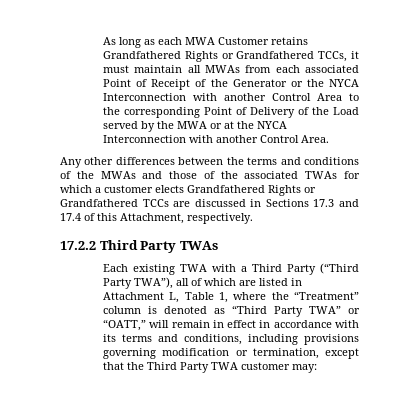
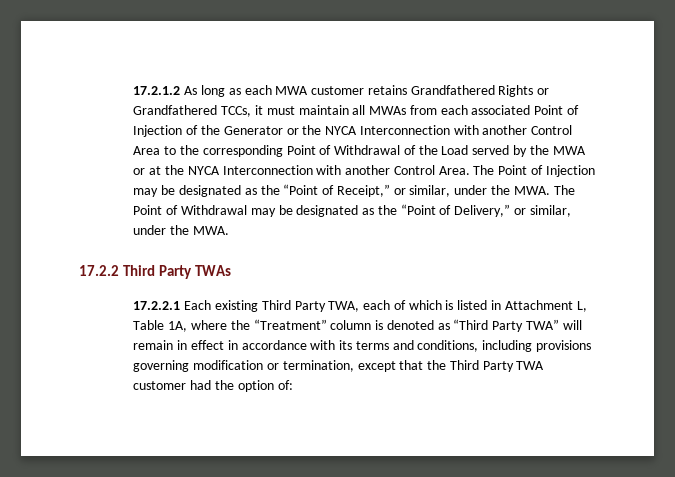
- As long as each MWA Customer retains Grandfathered Rights or Grandfathered TCCs, it must maintain all MWAs from each associated Point of Receipt of the Generator or the NYCA Interconnection with another Control Area to the corresponding Point of Delivery of the Load served by the MWA or at the NYCA Interconnection with another Control Area.
- Any other differences between the terms and conditions of the MWAs and those of the associated TWAs for which a customer elects Grandfathered Rights or Grandfathered TCCs are discussed in Sections 17.3 and 17.4 of this Attachment, respectively.
+ 17.2.1.2 As long as each MWA customer retains Grandfathered Rights or Grandfathered TCCs, it must maintain all MWAs from each associated Point of Injection of the Generator or the NYCA Interconnection with another Control Area to the corresponding Point of Withdrawal of the Load served by the MWA or at the NYCA Interconnection with another Control Area. The Point of Injection may be designated as the “Point of Receipt,” or similar, under the MWA. The Point of Withdrawal may be designated as the “Point of Delivery,” or similar, under the MWA.
- Each existing TWA with a Third Party (“Third Party TWA”), all of which are listed in Attachment L, Table 1, where the “Treatment” column is denoted as “Third Party TWA” or “OATT,” will remain in effect in accordance with its terms and conditions, including provisions governing modification or termination, except that the Third Party TWA customer may:
+ 17.2.2.1 Each existing Third Party TWA, each of which is listed in Attachment L, Table 1A, where the “Treatment” column is denoted as “Third Party TWA” will remain in effect in accordance with its terms and conditions, including provisions governing modification or termination, except that the Third Party TWA customer had the option of:

